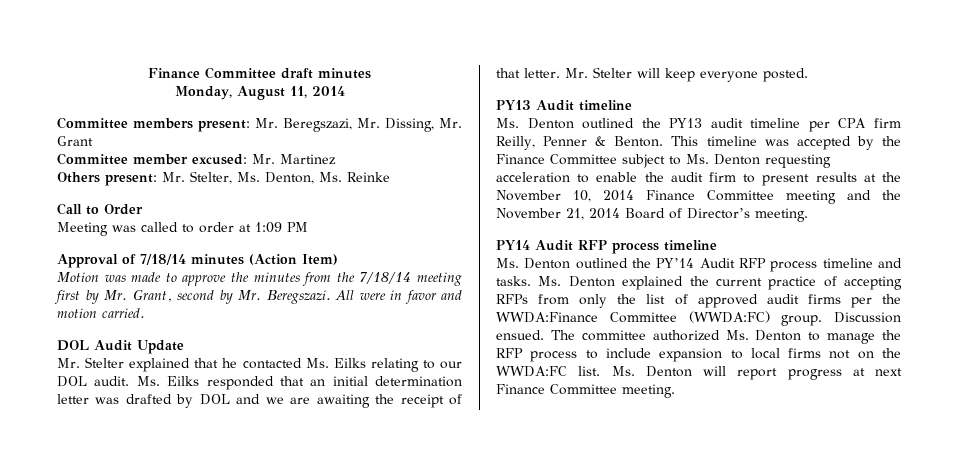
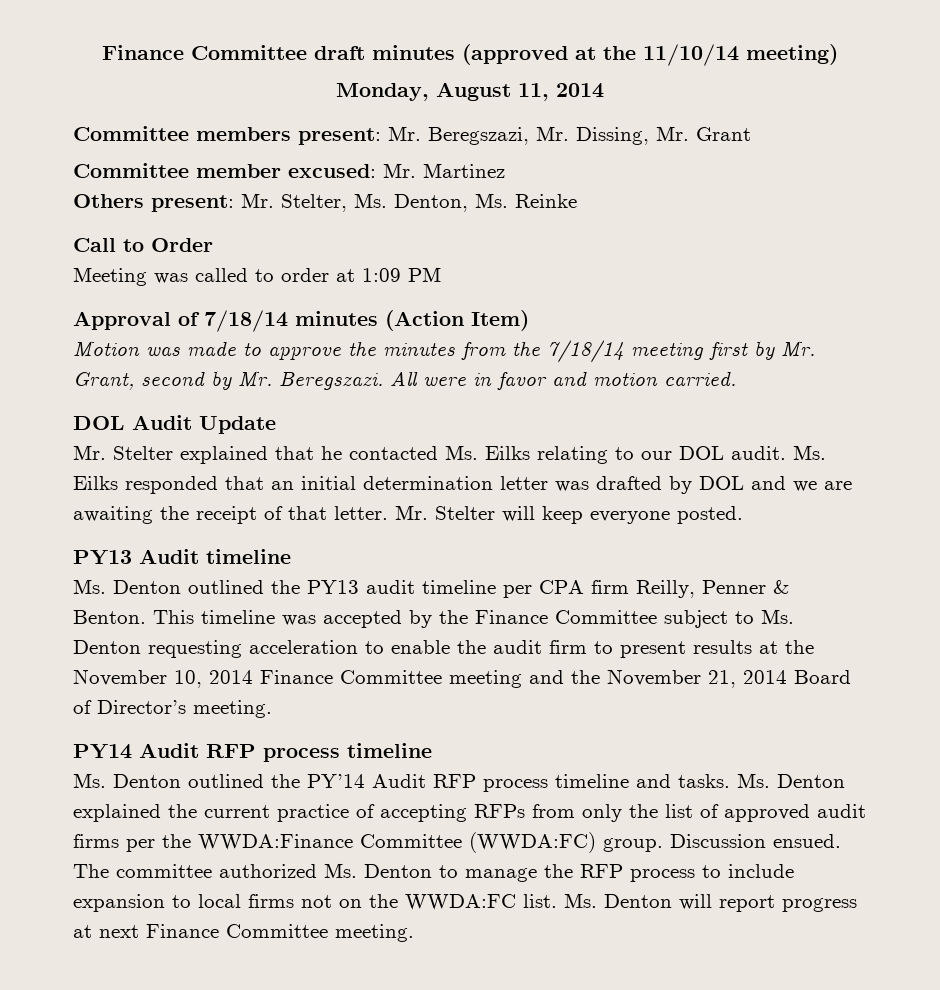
- Finance Committee draft minutes
+ Finance Committee draft minutes (approved at the 11/10/14 meeting)

